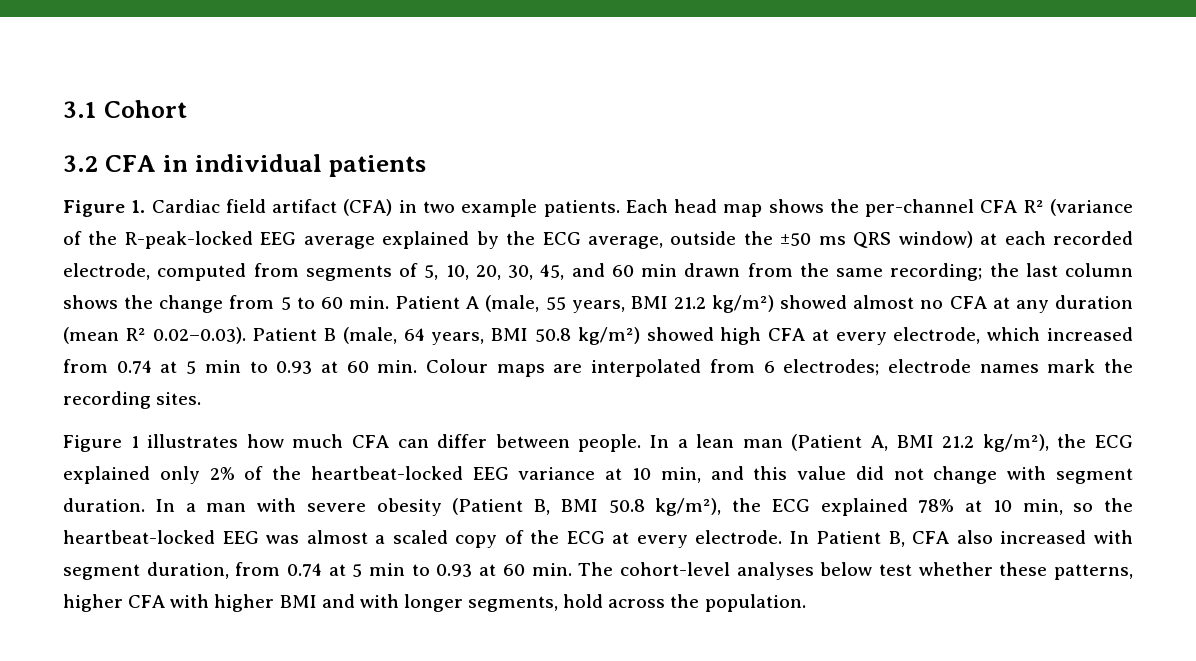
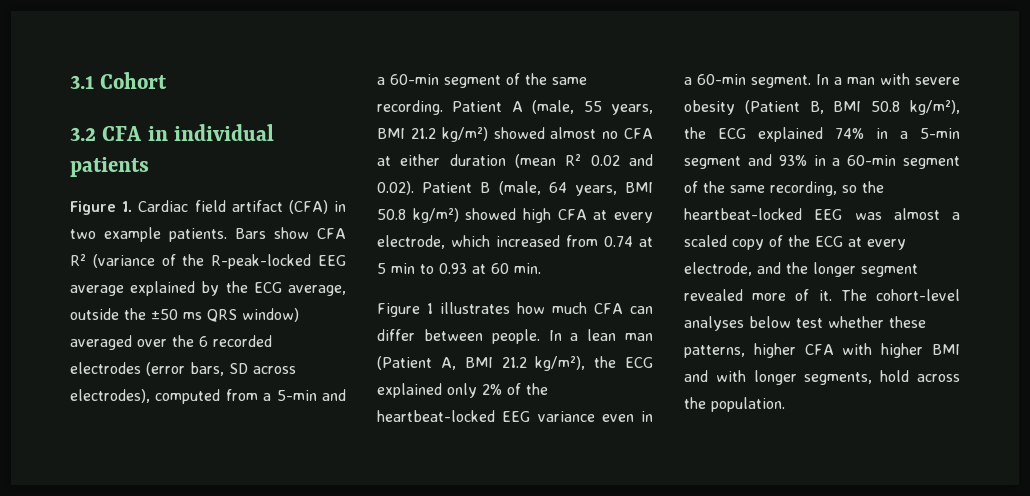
- Each head map shows the per-channel CFA R² (variance of the R-peak-locked EEG average explained by the ECG average, outside the ±50 ms QRS window) at each recorded electrode, computed from segments of 5, 10, 20, 30, 45, and 60 min drawn from the same recording; the last column shows the change from 5 to 60 min. Patient A (male, 55 years, BMI 21.2 kg/m²) showed almost no CFA at any duration (mean R² 0.02–0.03). Patient B (male, 64 years, BMI 50.8 kg/m²) showed high CFA at every electrode, which increased from 0.74 at 5 min to 0.93 at 60 min. Colour maps are interpolated from 6 electrodes; electrode names mark the recording sites.
+ Bars show CFA R² (variance of the R-peak-locked EEG average explained by the ECG average, outside the ±50 ms QRS window) averaged over the 6 recorded electrodes (error bars, SD across electrodes), computed from a 5-min and a 60-min segment of the same recording. Patient A (male, 55 years, BMI 21.2 kg/m²) showed almost no CFA at either duration (mean R² 0.02 and 0.02). Patient B (male, 64 years, BMI 50.8 kg/m²) showed high CFA at every electrode, which increased from 0.74 at 5 min to 0.93 at 60 min.
- In a lean man (Patient A, BMI 21.2 kg/m²), the ECG explained only 2% of the heartbeat-locked EEG variance at 10 min, and this value did not change with segment duration.
+ In a lean man (Patient A, BMI 21.2 kg/m²), the ECG explained only 2% of the heartbeat-locked EEG variance even in a 60-min segment.
- In a man with severe obesity (Patient B, BMI 50.8 kg/m²), the ECG explained 78% at 10 min, so the heartbeat-locked EEG was almost a scaled copy of the ECG at every electrode. In Patient B, CFA also increased with segment duration, from 0.74 at 5 min to 0.93 at 60 min. The cohort-level analyses below test whether these patterns, higher CFA with higher BMI and with longer segments, hold across the population.
+ In a man with severe obesity (Patient B, BMI 50.8 kg/m²), the ECG explained 74% in a 5-min segment and 93% in a 60-min segment of the same recording, so the heartbeat-locked EEG was almost a scaled copy of the ECG at every electrode, and the longer segment revealed more of it. The cohort-level analyses below test whether these patterns, higher CFA with higher BMI and with longer segments, hold across the population.

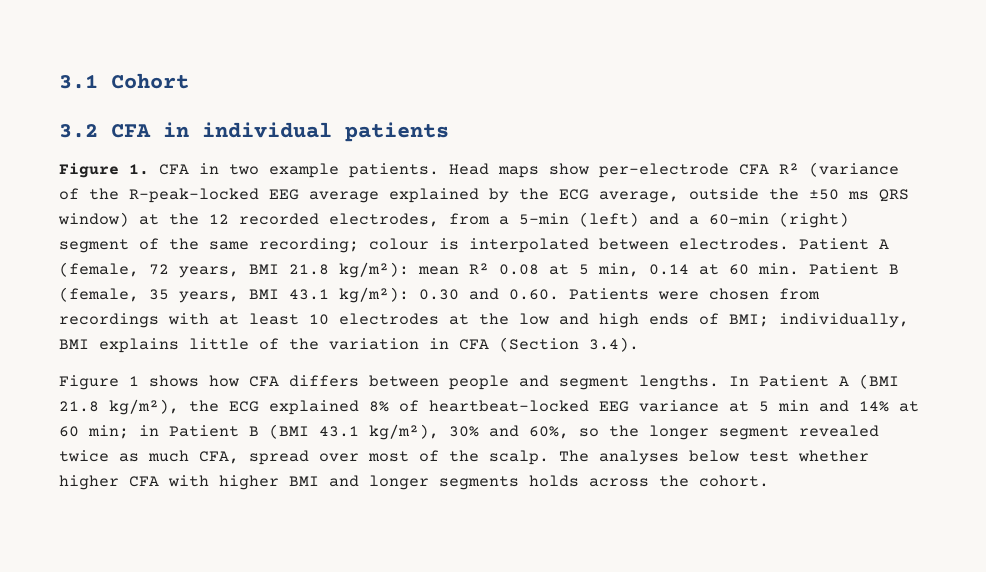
- Figure 1. Cardiac field artifact (CFA) in two example patients. Bars show CFA R² (variance of the R-peak-locked EEG average explained by the ECG average, outside the ±50 ms QRS window) averaged over the 6 recorded electrodes (error bars, SD across electrodes), computed from a 5-min and a 60-min segment of the same recording. Patient A (male, 55 years, BMI 21.2 kg/m²) showed almost no CFA at either duration (mean R² 0.02 and 0.02). Patient B (male, 64 years, BMI 50.8 kg/m²) showed high CFA at every electrode, which increased from 0.74 at 5 min to 0.93 at 60 min.
- Figure 1 illustrates how much CFA can differ between people. In a lean man (Patient A, BMI 21.2 kg/m²), the ECG explained only 2% of the heartbeat-locked EEG variance even in a 60-min segment. In a man with severe obesity (Patient B, BMI 50.8 kg/m²), the ECG explained 74% in a 5-min segment and 93% in a 60-min segment of the same recording, so the heartbeat-locked EEG was almost a scaled copy of the ECG at every electrode, and the longer segment revealed more of it. The cohort-level analyses below test whether these patterns, higher CFA with higher BMI and with longer segments, hold across the population.
+ Figure 1. CFA in two example patients. Head maps show per-electrode CFA R² (variance of the R-peak-locked EEG average explained by the ECG average, outside the ±50 ms QRS window) at the 12 recorded electrodes, from a 5-min (left) and a 60-min (right) segment of the same recording; colour is interpolated between electrodes. Patient A (female, 72 years, BMI 21.8 kg/m²): mean R² 0.08 at 5 min, 0.14 at 60 min. Patient B (female, 35 years, BMI 43.1 kg/m²): 0.30 and 0.60. Patients were chosen from recordings with at least 10 electrodes at the low and high ends of BMI; individually, BMI explains little of the variation in CFA (Section 3.4).
+ Figure 1 shows how CFA differs between people and segment lengths. In Patient A (BMI 21.8 kg/m²), the ECG explained 8% of heartbeat-locked EEG variance at 5 min and 14% at 60 min; in Patient B (BMI 43.1 kg/m²), 30% and 60%, so the longer segment revealed twice as much CFA, spread over most of the scalp. The analyses below test whether higher CFA with higher BMI and longer segments holds across the cohort.

